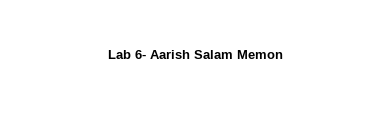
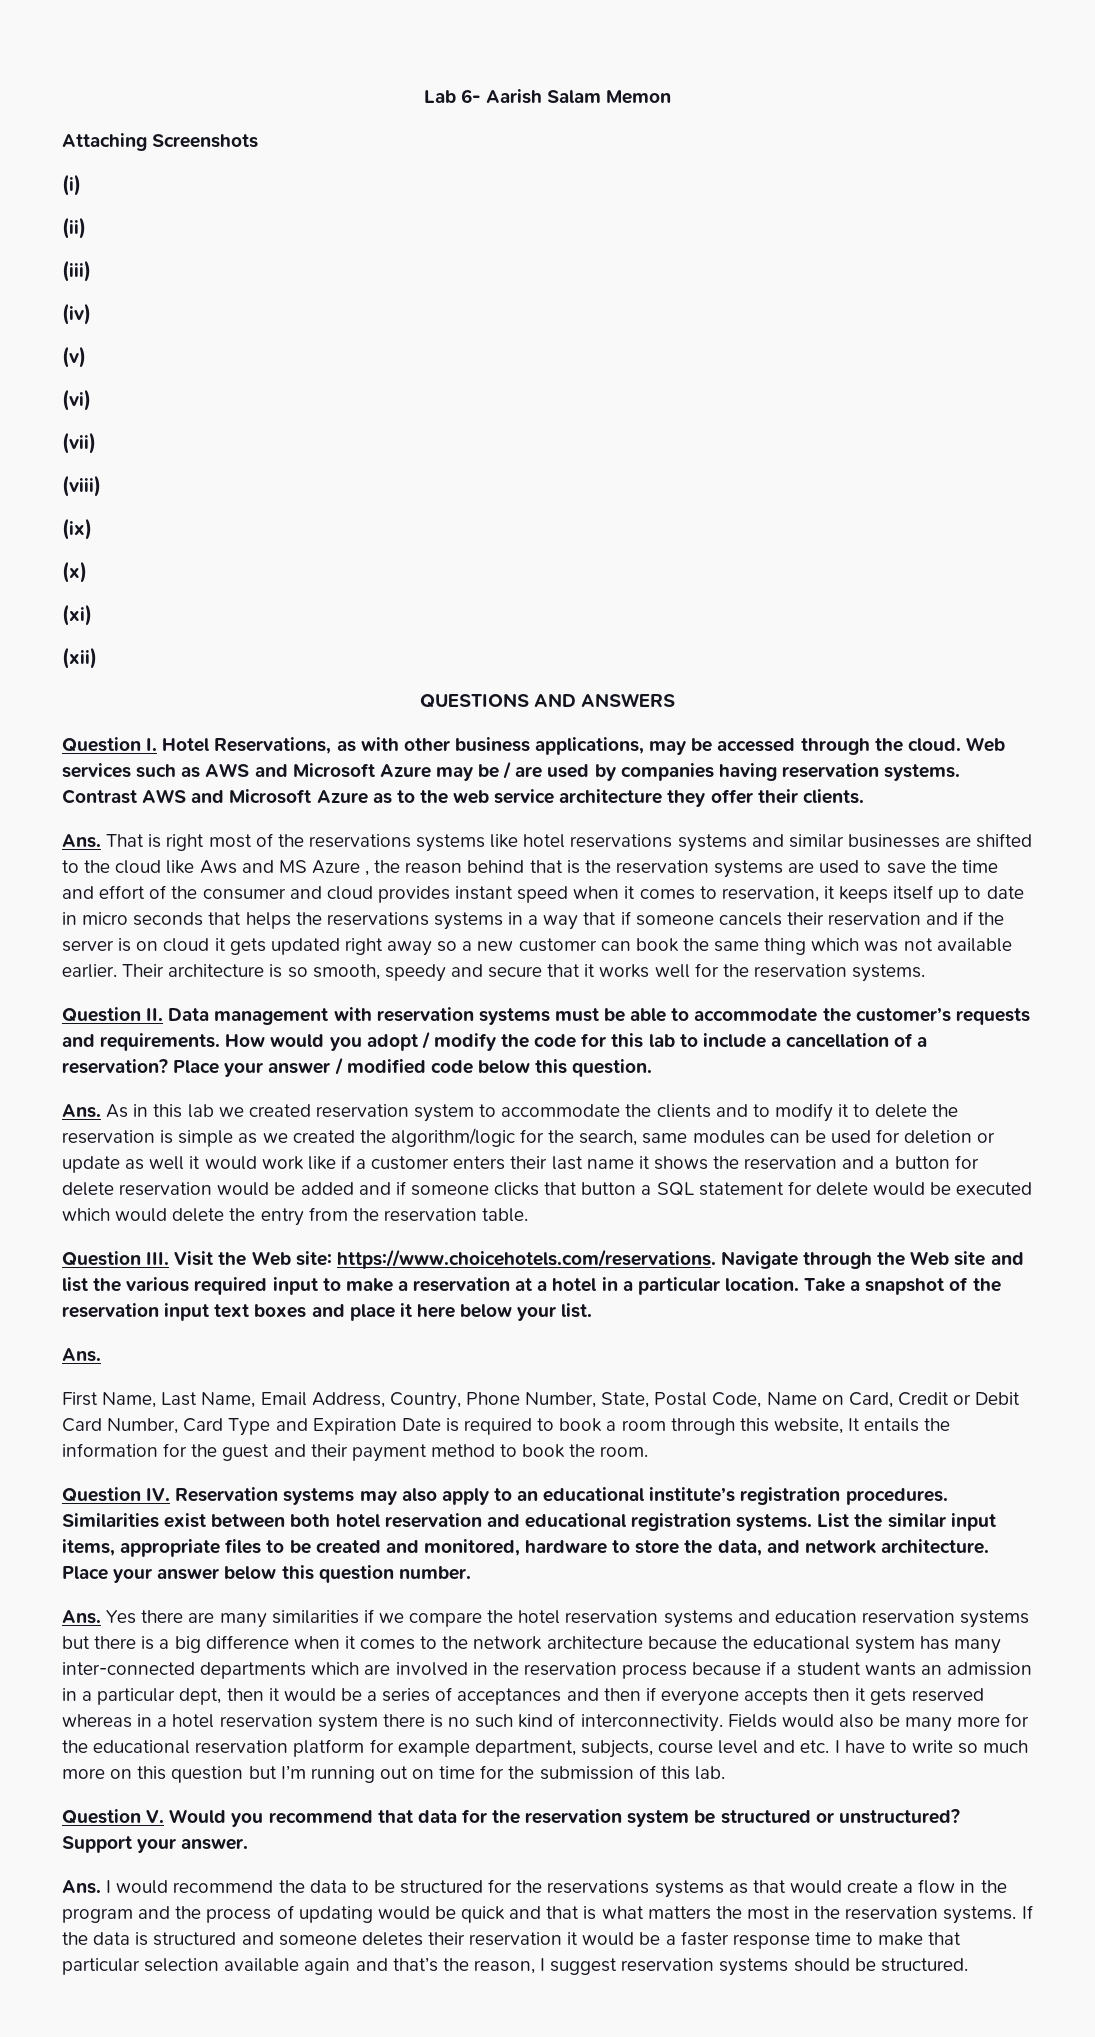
+ Attaching Screenshots
+ (i)
+ (ii)
+ (iii)
+ (iv)
+ (v)
+ (vi)
+ (vii)
+ (viii)
+ (ix)
+ (x)
+ (xi)
+ (xii)
+ QUESTIONS AND ANSWERS
+ Question I. Hotel Reservations, as with other business applications, may be accessed through the cloud. Web services such as AWS and Microsoft Azure may be / are used by companies having reservation systems. Contrast AWS and Microsoft Azure as to the web service architecture they offer their clients.
+ Ans. That is right most of the reservations systems like hotel reservations systems and similar businesses are shifted to the cloud like Aws and MS Azure , the reason behind that is the reservation systems are used to save the time and effort of the consumer and cloud provides instant speed when it comes to reservation, it keeps itself up to date in micro seconds that helps the reservations systems in a way that if someone cancels their reservation and if the server is on cloud it gets updated right away so a new customer can book the same thing which was not available earlier. Their architecture is so smooth, speedy and secure that it works well for the reservation systems.
+ Question II. Data management with reservation systems must be able to accommodate the customer’s requests and requirements. How would you adopt / modify the code for this lab to include a cancellation of a reservation? Place your answer / modified code below this question.
+ Ans. As in this lab we created reservation system to accommodate the clients and to modify it to delete the reservation is simple as we created the algorithm/logic for the search, same modules can be used for deletion or update as well it would work like if a customer enters their last name it shows the reservation and a button for delete reservation would be added and if someone clicks that button a SQL statement for delete would be executed which would delete the entry from the reservation table.
+ Question III. Visit the Web site: https://www.choicehotels.com/reservations. Navigate through the Web site and list the various required input to make a reservation at a hotel in a particular location. Take a snapshot of the reservation input text boxes and place it here below your list.
+ Ans.
+ First Name, Last Name, Email Address, Country, Phone Number, State, Postal Code, Name on Card, Credit or Debit Card Number, Card Type and Expiration Date is required to book a room through this website, It entails the information for the guest and their payment method to book the room.
+ Question IV. Reservation systems may also apply to an educational institute’s registration procedures. Similarities exist between both hotel reservation and educational registration systems. List the similar input items, appropriate files to be created and monitored, hardware to store the data, and network architecture. Place your answer below this question number.
+ Ans. Yes there are many similarities if we compare the hotel reservation systems and education reservation systems but there is a big difference when it comes to the network architecture because the educational system has many inter-connected departments which are involved in the reservation process because if a student wants an admission in a particular dept, then it would be a series of acceptances and then if everyone accepts then it gets reserved whereas in a hotel reservation system there is no such kind of interconnectivity. Fields would also be many more for the educational reservation platform for example department, subjects, course level and etc. I have to write so much more on this question but I’m running out on time for the submission of this lab.
+ Question V. Would you recommend that data for the reservation system be structured or unstructured? Support your answer.
+ Ans. I would recommend the data to be structured for the reservations systems as that would create a flow in the program and the process of updating would be quick and that is what matters the most in the reservation systems. If the data is structured and someone deletes their reservation it would be a faster response time to make that particular selection available again and that’s the reason, I suggest reservation systems should be structured.

